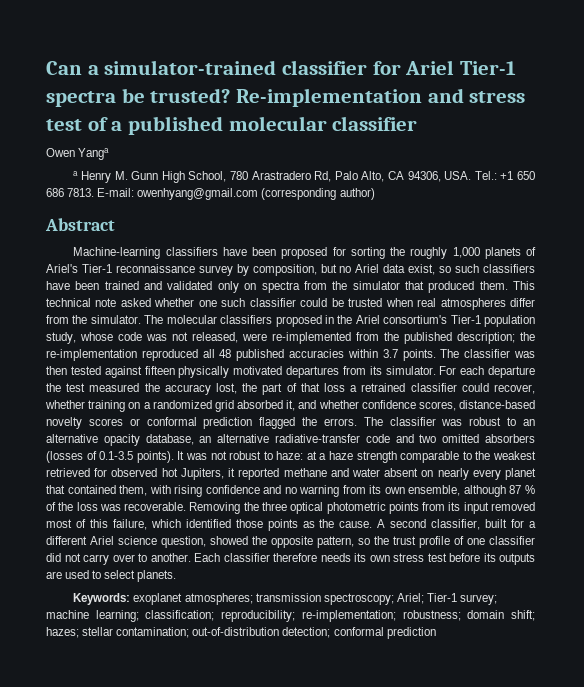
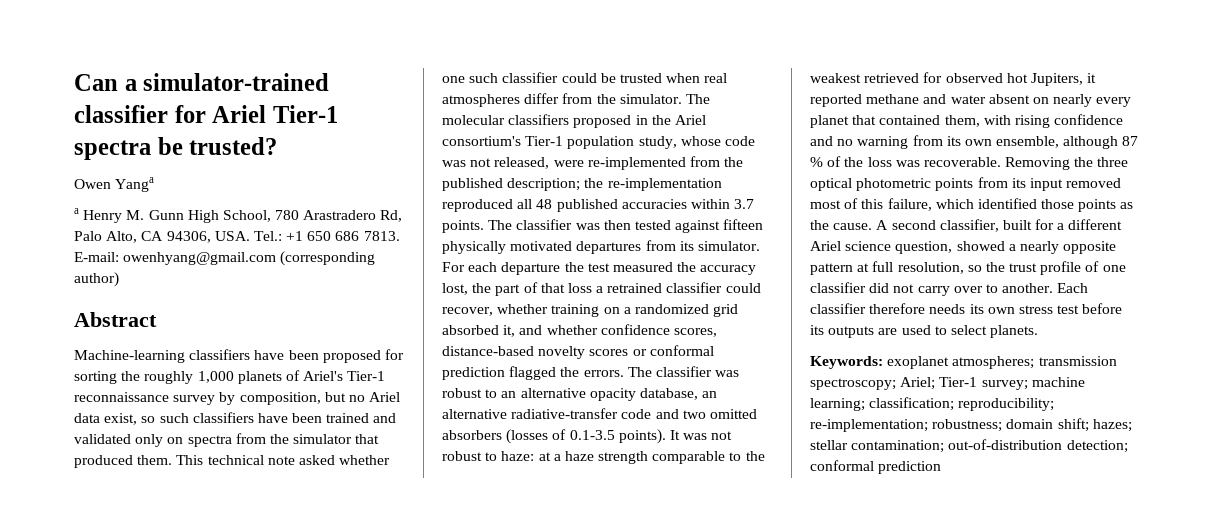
- Re-implementation and stress test of a published molecular classifier
- A second classifier, built for a different Ariel science question, showed the opposite pattern, so the trust profile of one classifier did not carry over to another.
+ A second classifier, built for a different Ariel science question, showed a nearly opposite pattern at full resolution, so the trust profile of one classifier did not carry over to another.

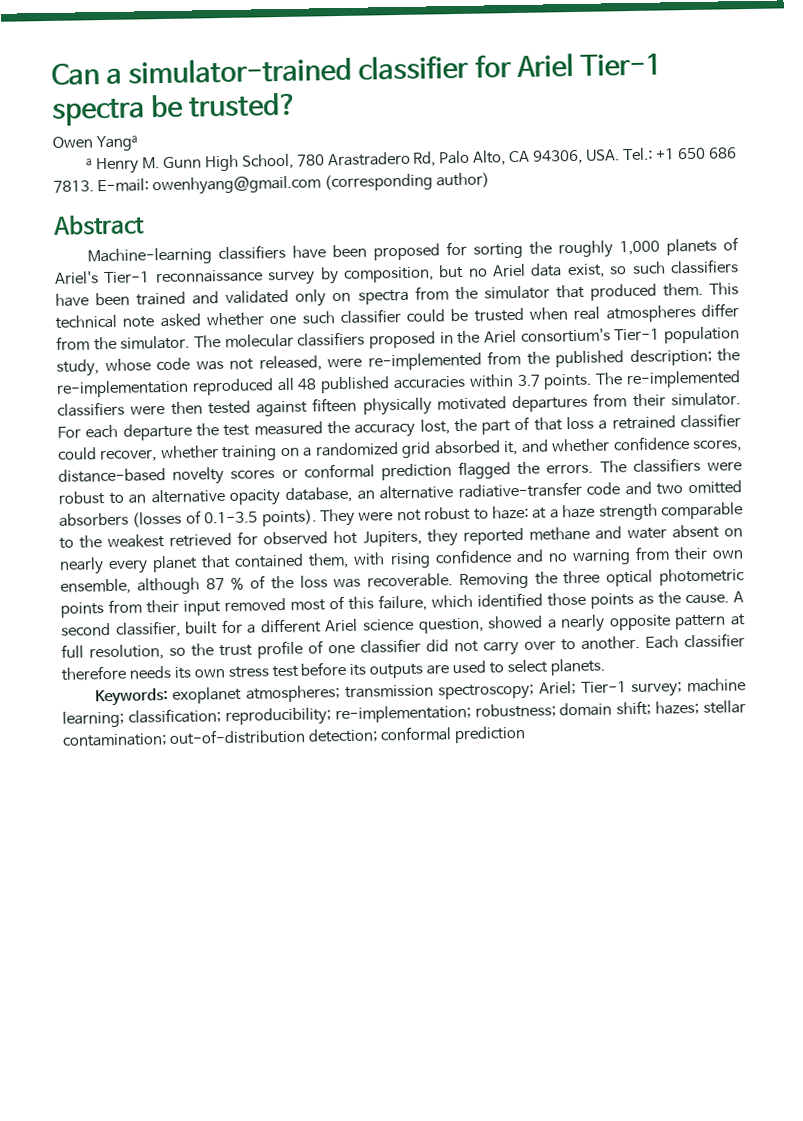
- The classifier was then tested against fifteen physically motivated departures from its simulator.
+ The re-implemented classifiers were then tested against fifteen physically motivated departures from their simulator.
- The classifier was robust to an alternative opacity database, an alternative radiative-transfer code and two omitted absorbers (losses of 0.1-3.5 points).
+ The classifiers were robust to an alternative opacity database, an alternative radiative-transfer code and two omitted absorbers (losses of 0.1-3.5 points).
- It was not robust to haze: at a haze strength comparable to the weakest retrieved for observed hot Jupiters, it reported methane and water absent on nearly every planet that contained them, with rising confidence and no warning from its own ensemble, although 87 % of the loss was recoverable.
+ They were not robust to haze: at a haze strength comparable to the weakest retrieved for observed hot Jupiters, they reported methane and water absent on nearly every planet that contained them, with rising confidence and no warning from their own ensemble, although 87 % of the loss was recoverable.
- Removing the three optical photometric points from its input removed most of this failure, which identified those points as the cause.
+ Removing the three optical photometric points from their input removed most of this failure, which identified those points as the cause.

